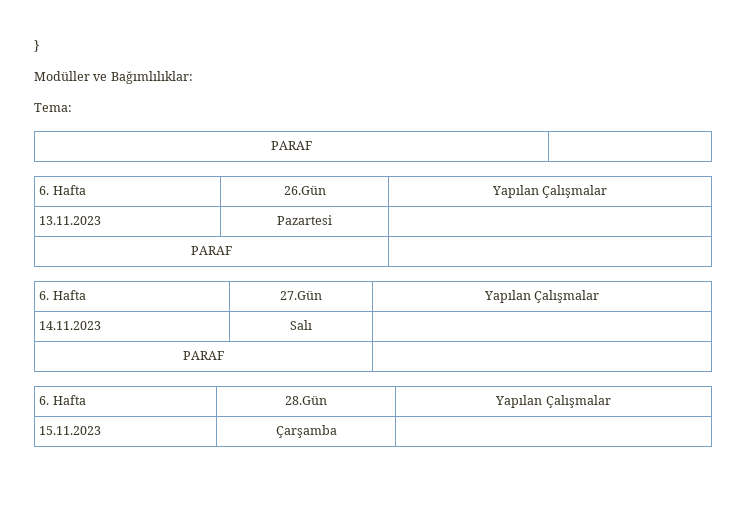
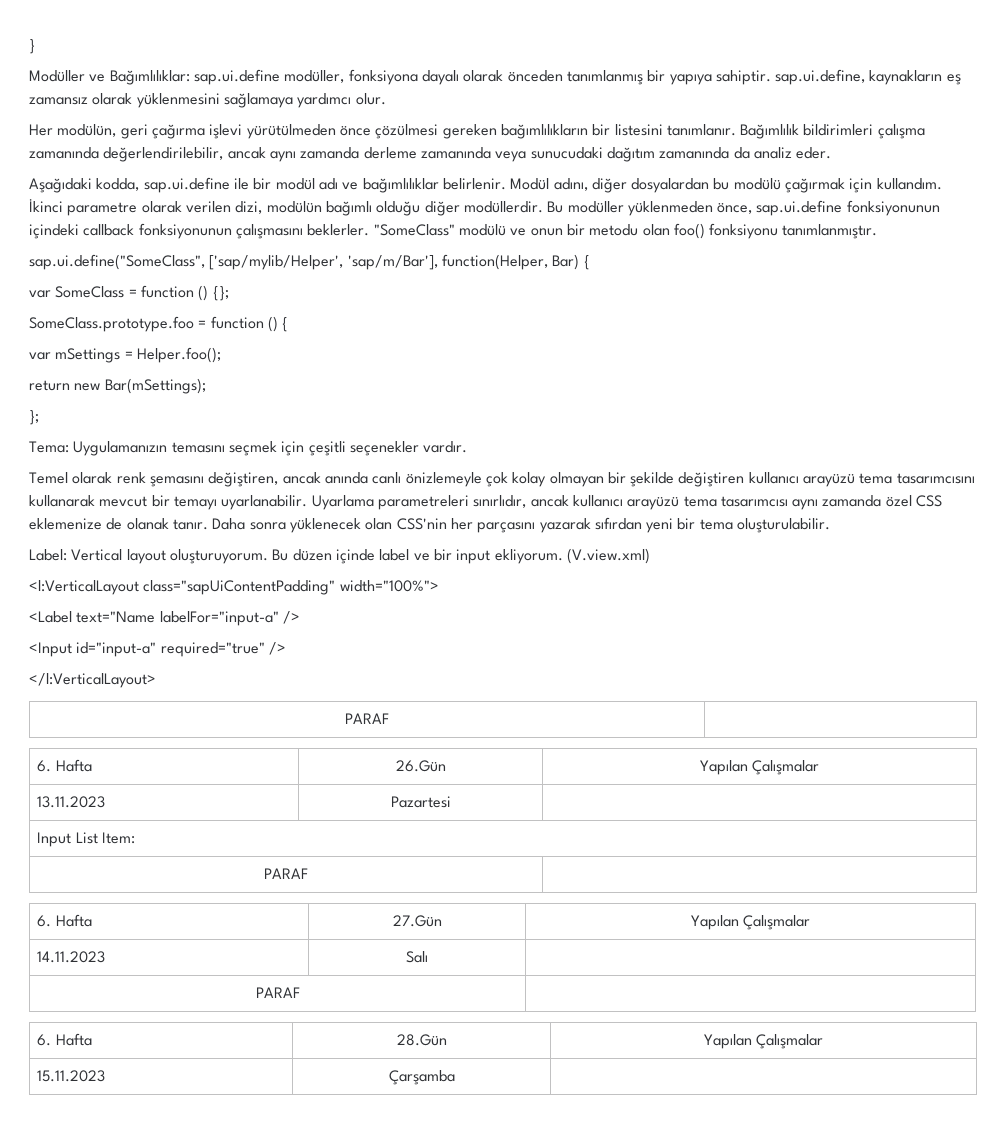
- Modüller ve Bağımlılıklar:
- Tema:
+ Modüller ve Bağımlılıklar: sap.ui.define modüller, fonksiyona dayalı olarak önceden tanımlanmış bir yapıya sahiptir. sap.ui.define, kaynakların eş zamansız olarak yüklenmesini sağlamaya yardımcı olur.
+ Her modülün, geri çağırma işlevi yürütülmeden önce çözülmesi gereken bağımlılıkların bir listesini tanımlanır. Bağımlılık bildirimleri çalışma zamanında değerlendirilebilir, ancak aynı zamanda derleme zamanında veya sunucudaki dağıtım zamanında da analiz eder.
+ Aşağıdaki kodda, sap.ui.define ile bir modül adı ve bağımlılıklar belirlenir. Modül adını, diğer dosyalardan bu modülü çağırmak için kullandım. İkinci parametre olarak verilen dizi, modülün bağımlı olduğu diğer modüllerdir. Bu modüller yüklenmeden önce, sap.ui.define fonksiyonunun içindeki callback fonksiyonunun çalışmasını beklerler. "SomeClass" modülü ve onun bir metodu olan foo() fonksiyonu tanımlanmıştır.
+ sap.ui.define("SomeClass", ['sap/mylib/Helper', 'sap/m/Bar'], function(Helper, Bar) {
+ var SomeClass = function () {};
+ SomeClass.prototype.foo = function () {
+ var mSettings = Helper.foo();
+ return new Bar(mSettings);
+ };
+ Tema: Uygulamanızın temasını seçmek için çeşitli seçenekler vardır.
+ Temel olarak renk şemasını değiştiren, ancak anında canlı önizlemeyle çok kolay olmayan bir şekilde değiştiren kullanıcı arayüzü tema tasarımcısını kullanarak mevcut bir temayı uyarlanabilir. Uyarlama parametreleri sınırlıdır, ancak kullanıcı arayüzü tema tasarımcısı aynı zamanda özel CSS eklemenize de olanak tanır. Daha sonra yüklenecek olan CSS'nin her parçasını yazarak sıfırdan yeni bir tema oluşturulabilir.
+ Label: Vertical layout oluşturuyorum. Bu düzen içinde label ve bir input ekliyorum. (V.view.xml)
+ <l:VerticalLayout class="sapUiContentPadding" width="100%">
+ <Label text="Name labelFor="input-a" />
+ <Input id="input-a" required="true" />
+ </l:VerticalLayout>
+ Input List Item:

